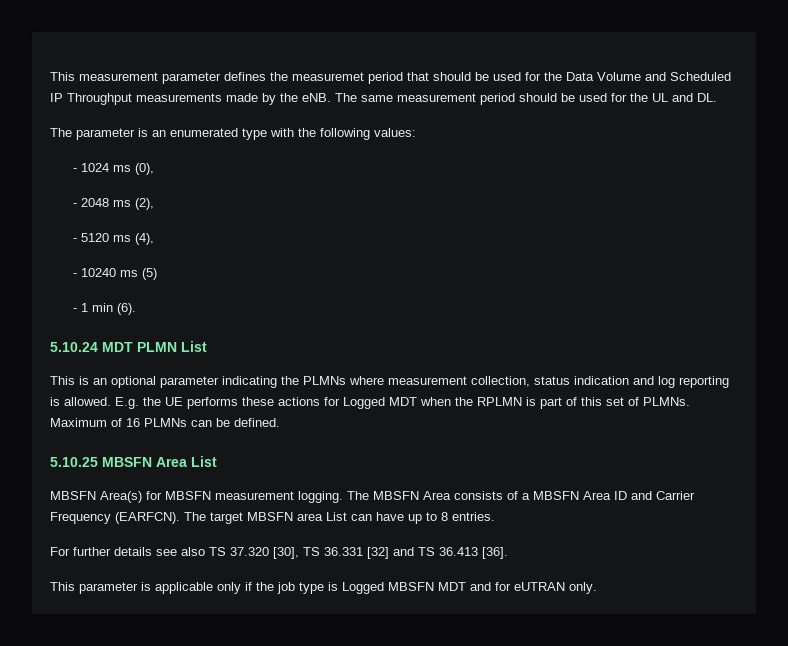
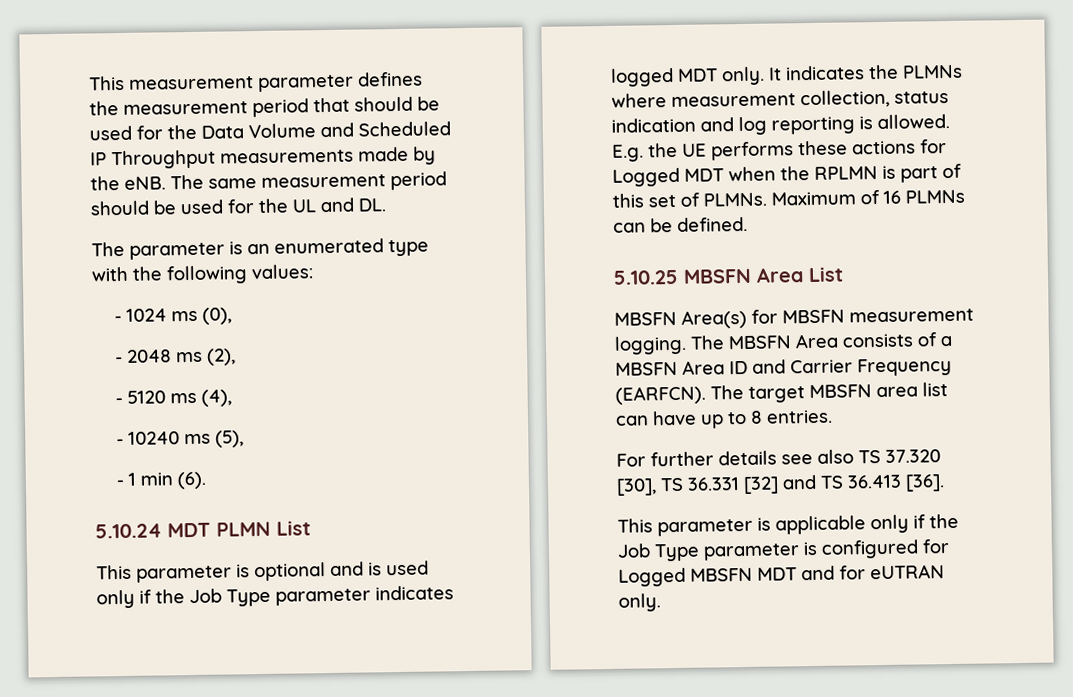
- This measurement parameter defines the measuremet period that should be used for the Data Volume and Scheduled IP Throughput measurements made by the eNB.
+ This measurement parameter defines the measurement period that should be used for the Data Volume and Scheduled IP Throughput measurements made by the eNB.
- - 10240 ms (5)
+ - 10240 ms (5),
- This is an optional parameter indicating the PLMNs where measurement collection, status indication and log reporting is allowed.
+ This parameter is optional and is used only if the Job Type parameter indicates logged MDT only. It indicates the PLMNs where measurement collection, status indication and log reporting is allowed.
- The target MBSFN area List can have up to 8 entries.
+ The target MBSFN area list can have up to 8 entries.
- This parameter is applicable only if the job type is Logged MBSFN MDT and for eUTRAN only.
+ This parameter is applicable only if the Job Type parameter is configured for Logged MBSFN MDT and for eUTRAN only.

